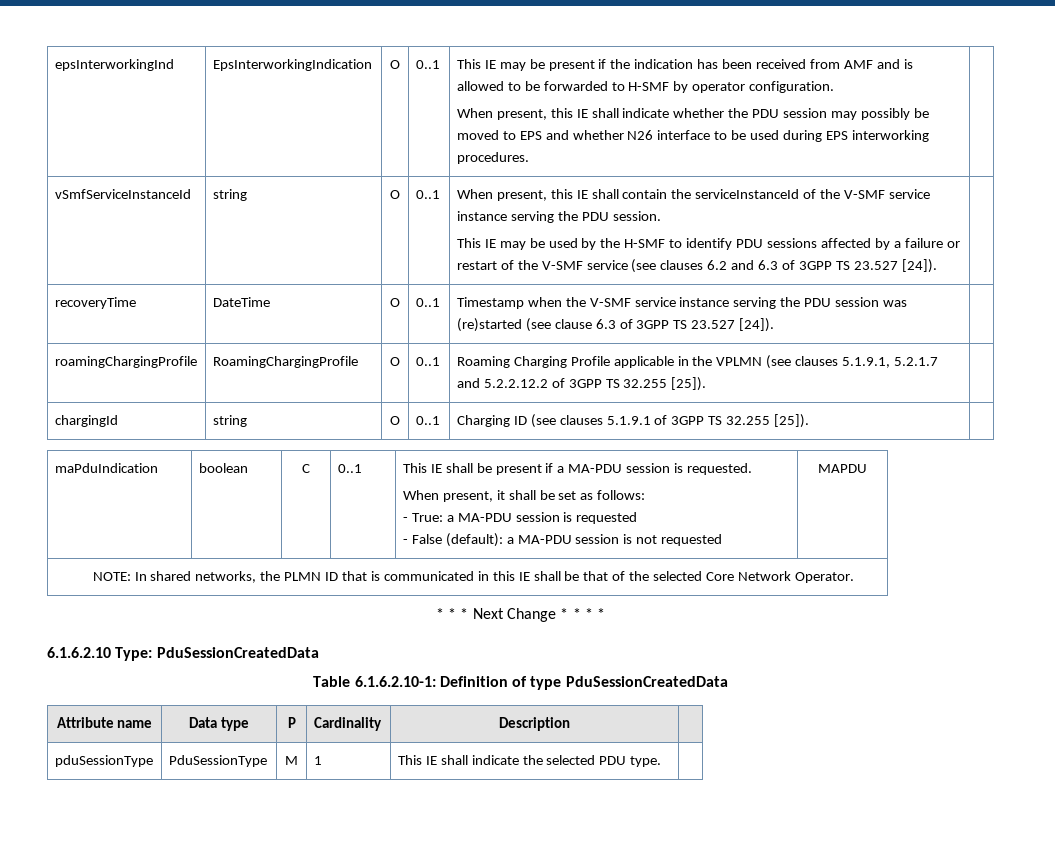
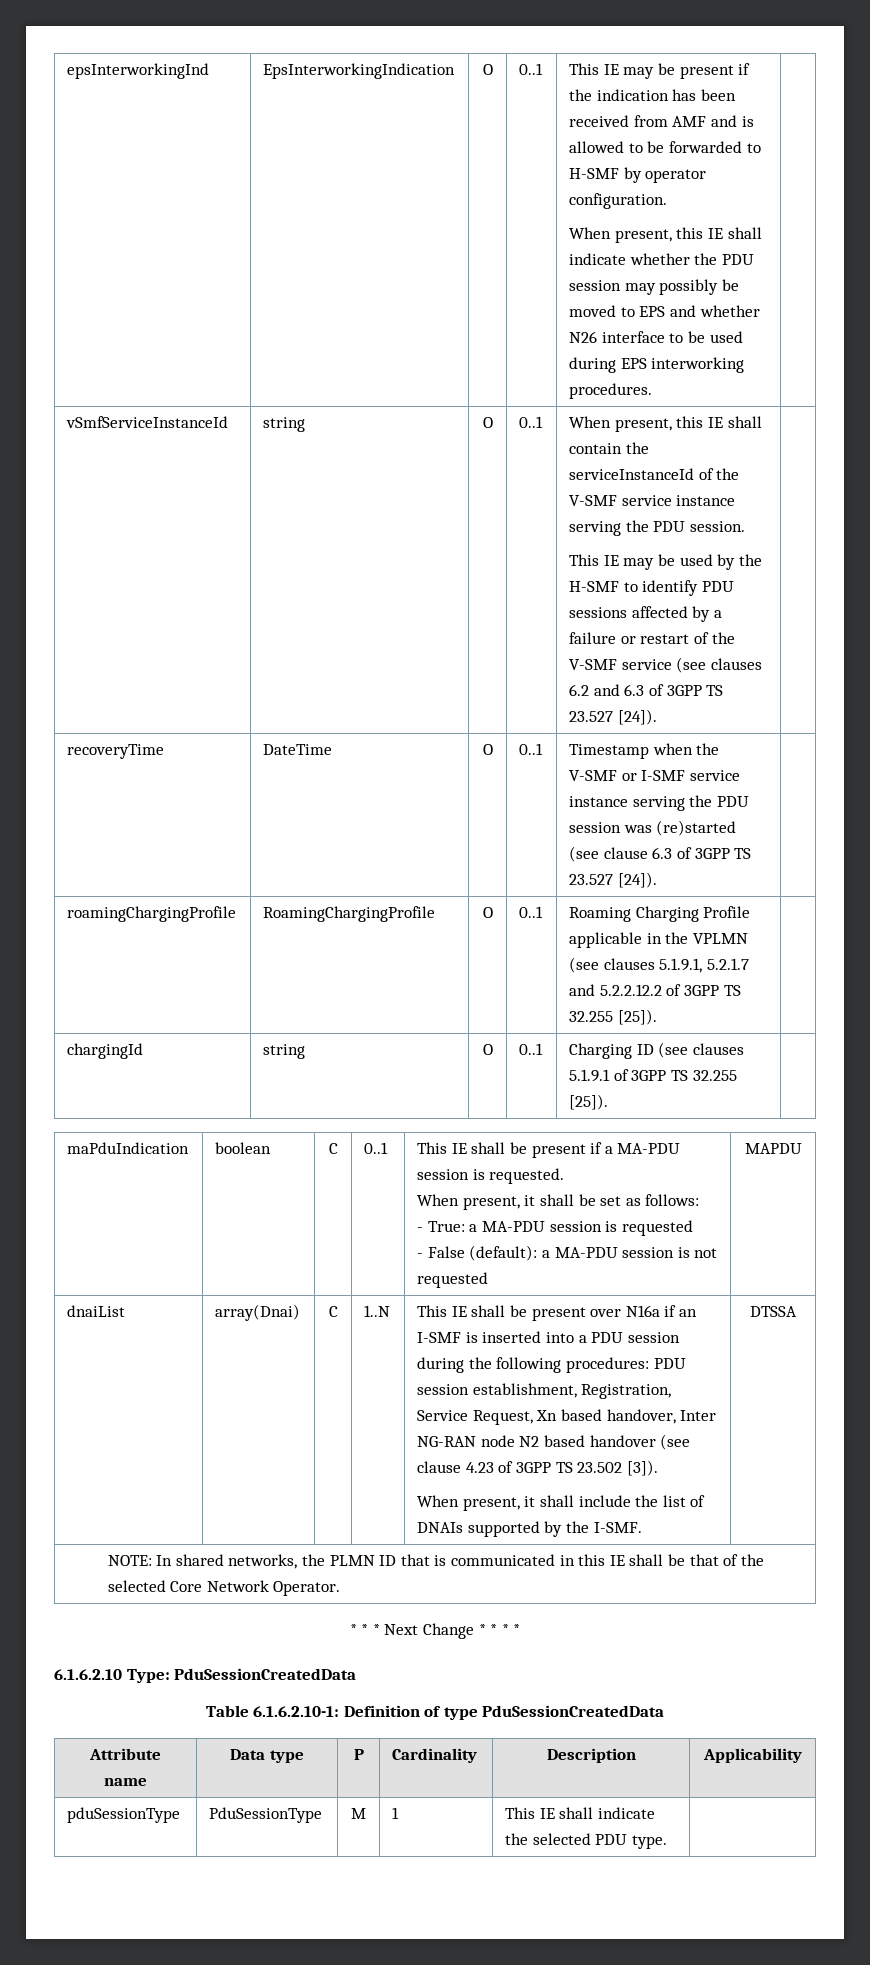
- recoveryTime | DateTime | O | 0..1 | Timestamp when the V-SMF service instance serving the PDU session was (re)started (see clause 6.3 of 3GPP TS 23.527 [24]). |
+ recoveryTime | DateTime | O | 0..1 | Timestamp when the V-SMF or I-SMF service instance serving the PDU session was (re)started (see clause 6.3 of 3GPP TS 23.527 [24]). |
+ dnaiList | array(Dnai) | C | 1..N | This IE shall be present over N16a if an I-SMF is inserted into a PDU session during the following procedures: PDU session establishment, Registration, Service Request, Xn based handover, Inter NG-RAN node N2 based handover (see clause 4.23 of 3GPP TS 23.502 [3]).
+ When present, it shall include the list of DNAIs supported by the I-SMF. | DTSSA
- Attribute name | Data type | P | Cardinality | Description |
+ Attribute name | Data type | P | Cardinality | Description | Applicability

